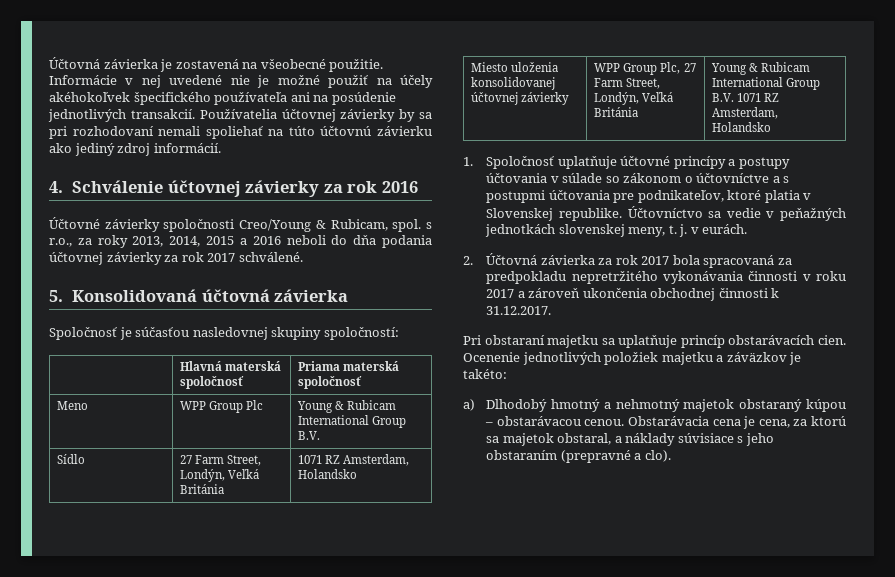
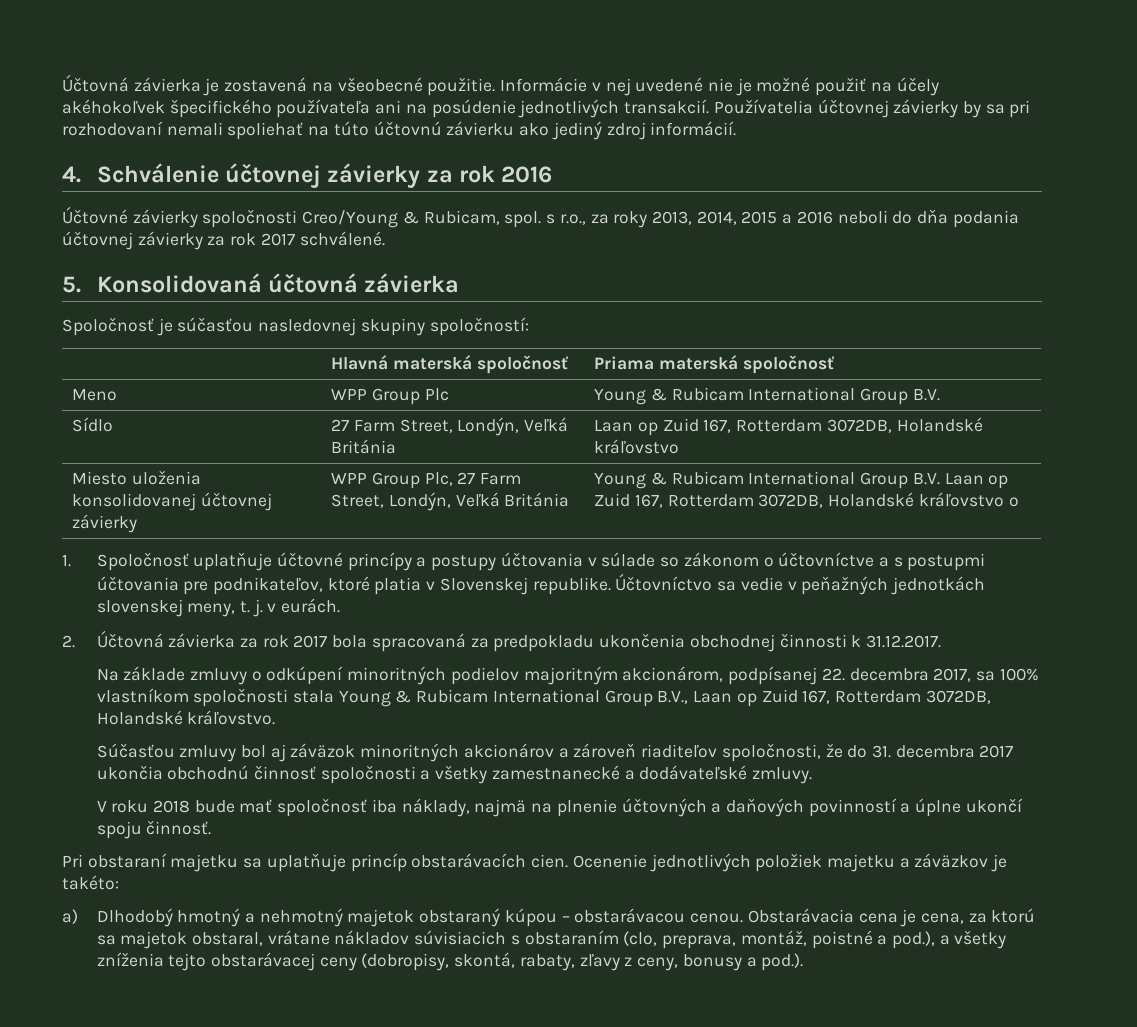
- Sídlo | 27 Farm Street, Londýn, Veľká Británia | 1071 RZ Amsterdam, Holandsko
+ Sídlo | 27 Farm Street, Londýn, Veľká Británia | Laan op Zuid 167, Rotterdam 3072DB, Holandské kráľovstvo
- Miesto uloženia konsolidovanej účtovnej závierky | WPP Group Plc, 27 Farm Street, Londýn, Veľká Británia | Young & Rubicam International Group B.V. 1071 RZ Amsterdam, Holandsko
+ Miesto uloženia konsolidovanej účtovnej závierky | WPP Group Plc, 27 Farm Street, Londýn, Veľká Británia | Young & Rubicam International Group B.V. Laan op Zuid 167, Rotterdam 3072DB, Holandské kráľovstvo o
- 2. Účtovná závierka za rok 2017 bola spracovaná za predpokladu nepretržitého vykonávania činnosti v roku 2017 a zároveň ukončenia obchodnej činnosti k 31.12.2017.
+ 2. Účtovná závierka za rok 2017 bola spracovaná za predpokladu ukončenia obchodnej činnosti k 31.12.2017.
+ Na základe zmluvy o odkúpení minoritných podielov majoritným akcionárom, podpísanej 22. decembra 2017, sa 100% vlastníkom spoločnosti stala Young & Rubicam International Group B.V., Laan op Zuid 167, Rotterdam 3072DB, Holandské kráľovstvo.
+ Súčasťou zmluvy bol aj záväzok minoritných akcionárov a zároveň riaditeľov spoločnosti, že do 31. decembra 2017 ukončia obchodnú činnosť spoločnosti a všetky zamestnanecké a dodávateľské zmluvy.
+ V roku 2018 bude mať spoločnosť iba náklady, najmä na plnenie účtovných a daňových povinností a úplne ukončí spoju činnosť.
- Obstarávacia cena je cena, za ktorú sa majetok obstaral, a náklady súvisiace s jeho obstaraním (prepravné a clo).
+ Obstarávacia cena je cena, za ktorú sa majetok obstaral, vrátane nákladov súvisiacich s obstaraním (clo, preprava, montáž, poistné a pod.), a všetky zníženia tejto obstarávacej ceny (dobropisy, skontá, rabaty, zľavy z ceny, bonusy a pod.).

